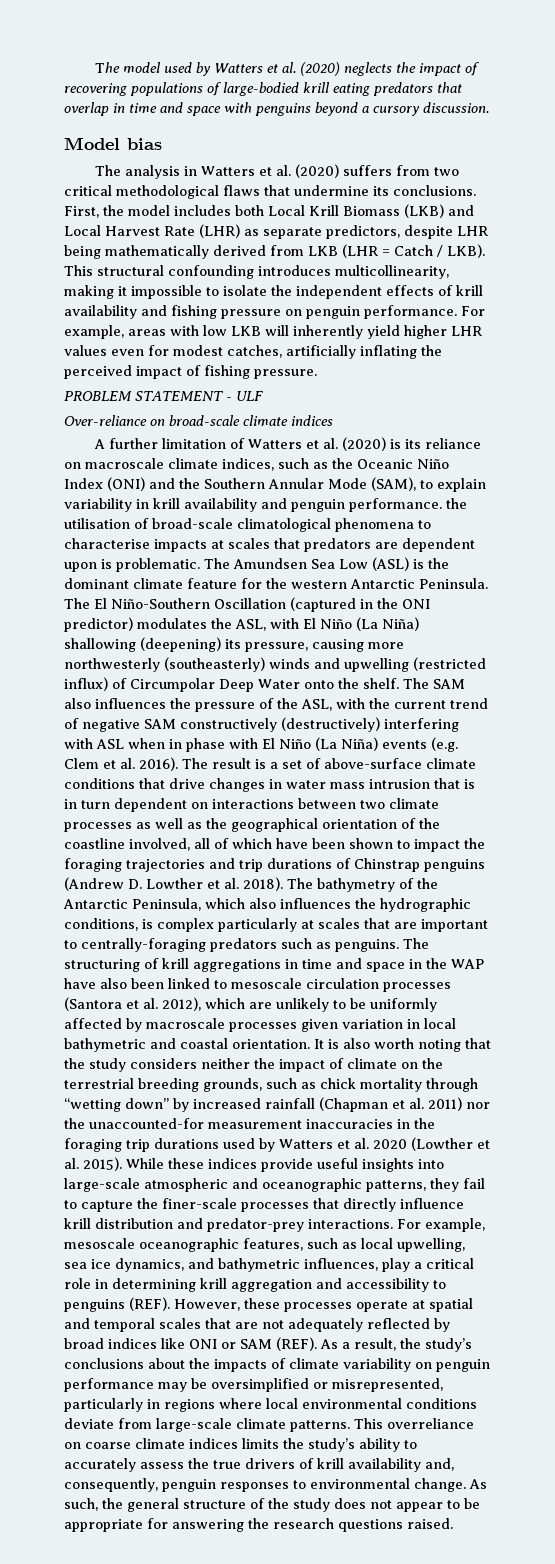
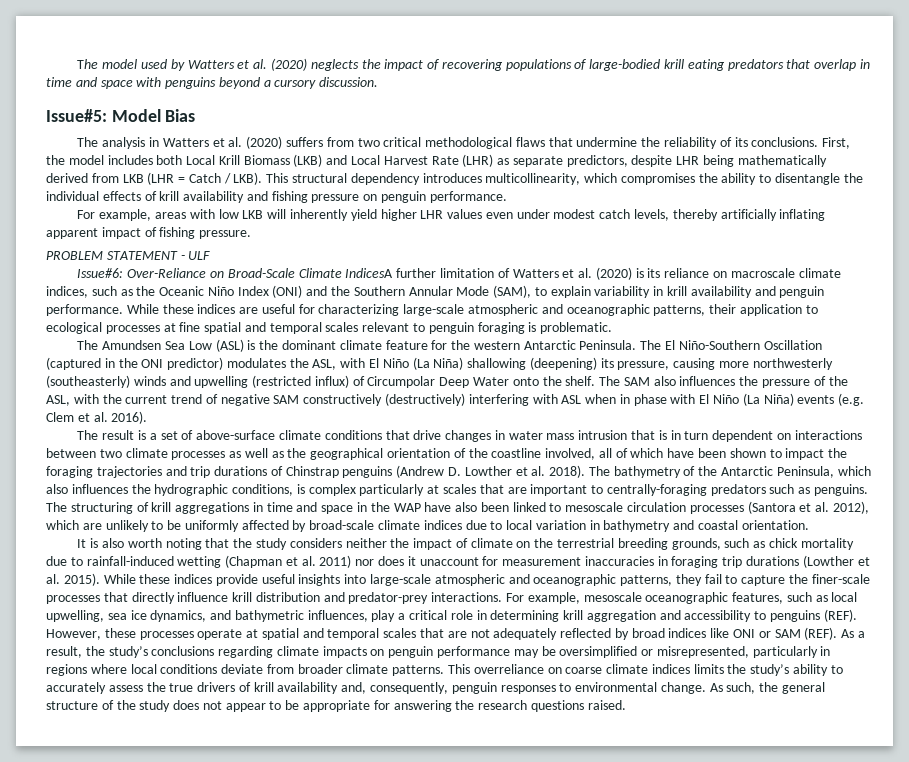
- Model bias
+ Issue#5: Model Bias
- The analysis in Watters et al. (2020) suffers from two critical methodological flaws that undermine its conclusions.
+ The analysis in Watters et al. (2020) suffers from two critical methodological flaws that undermine the reliability of its conclusions.
- This structural confounding introduces multicollinearity, making it impossible to isolate the independent effects of krill availability and fishing pressure on penguin performance. For example, areas with low LKB will inherently yield higher LHR values even for modest catches, artificially inflating the perceived impact of fishing pressure.
+ This structural dependency introduces multicollinearity, which compromises the ability to disentangle the individual effects of krill availability and fishing pressure on penguin performance.
+ For example, areas with low LKB will inherently yield higher LHR values even under modest catch levels, thereby artificially inflating apparent impact of fishing pressure.
- Over-reliance on broad-scale climate indices
- A further limitation of Watters et al. (2020) is its reliance on macroscale climate indices, such as the Oceanic Niño Index (ONI) and the Southern Annular Mode (SAM), to explain variability in krill availability and penguin performance. the utilisation of broad-scale climatological phenomena to characterise impacts at scales that predators are dependent upon is problematic. The Amundsen Sea Low (ASL) is the dominant climate feature for the western Antarctic Peninsula.
+ Issue#6: Over-Reliance on Broad-Scale Climate IndicesA further limitation of Watters et al. (2020) is its reliance on macroscale climate indices, such as the Oceanic Niño Index (ONI) and the Southern Annular Mode (SAM), to explain variability in krill availability and penguin performance. While these indices are useful for characterizing large-scale atmospheric and oceanographic patterns, their application to ecological processes at fine spatial and temporal scales relevant to penguin foraging is problematic.
+ The Amundsen Sea Low (ASL) is the dominant climate feature for the western Antarctic Peninsula.
- The SAM also influences the pressure of the ASL, with the current trend of negative SAM constructively (destructively) interfering with ASL when in phase with El Niño (La Niña) events (e.g. Clem et al. 2016). The result is a set of above-surface climate conditions that drive changes in water mass intrusion that is in turn dependent on interactions between two climate processes as well as the geographical orientation of the coastline involved, all of which have been shown to impact the foraging trajectories and trip durations of Chinstrap penguins (Andrew D. Lowther et al. 2018).
+ The SAM also influences the pressure of the ASL, with the current trend of negative SAM constructively (destructively) interfering with ASL when in phase with El Niño (La Niña) events (e.g. Clem et al. 2016).
+ The result is a set of above-surface climate conditions that drive changes in water mass intrusion that is in turn dependent on interactions between two climate processes as well as the geographical orientation of the coastline involved, all of which have been shown to impact the foraging trajectories and trip durations of Chinstrap penguins (Andrew D. Lowther et al. 2018).
- The structuring of krill aggregations in time and space in the WAP have also been linked to mesoscale circulation processes (Santora et al. 2012), which are unlikely to be uniformly affected by macroscale processes given variation in local bathymetric and coastal orientation. It is also worth noting that the study considers neither the impact of climate on the terrestrial breeding grounds, such as chick mortality through “wetting down” by increased rainfall (Chapman et al. 2011) nor the unaccounted-for measurement inaccuracies in the foraging trip durations used by Watters et al. 2020 (Lowther et al. 2015).
+ The structuring of krill aggregations in time and space in the WAP have also been linked to mesoscale circulation processes (Santora et al. 2012), which are unlikely to be uniformly affected by broad-scale climate indices due to local variation in bathymetry and coastal orientation.
+ It is also worth noting that the study considers neither the impact of climate on the terrestrial breeding grounds, such as chick mortality due to rainfall-induced wetting (Chapman et al. 2011) nor does it unaccount for measurement inaccuracies in foraging trip durations (Lowther et al. 2015).
- As a result, the study’s conclusions about the impacts of climate variability on penguin performance may be oversimplified or misrepresented, particularly in regions where local environmental conditions deviate from large-scale climate patterns.
+ As a result, the study’s conclusions regarding climate impacts on penguin performance may be oversimplified or misrepresented, particularly in regions where local conditions deviate from broader climate patterns.

